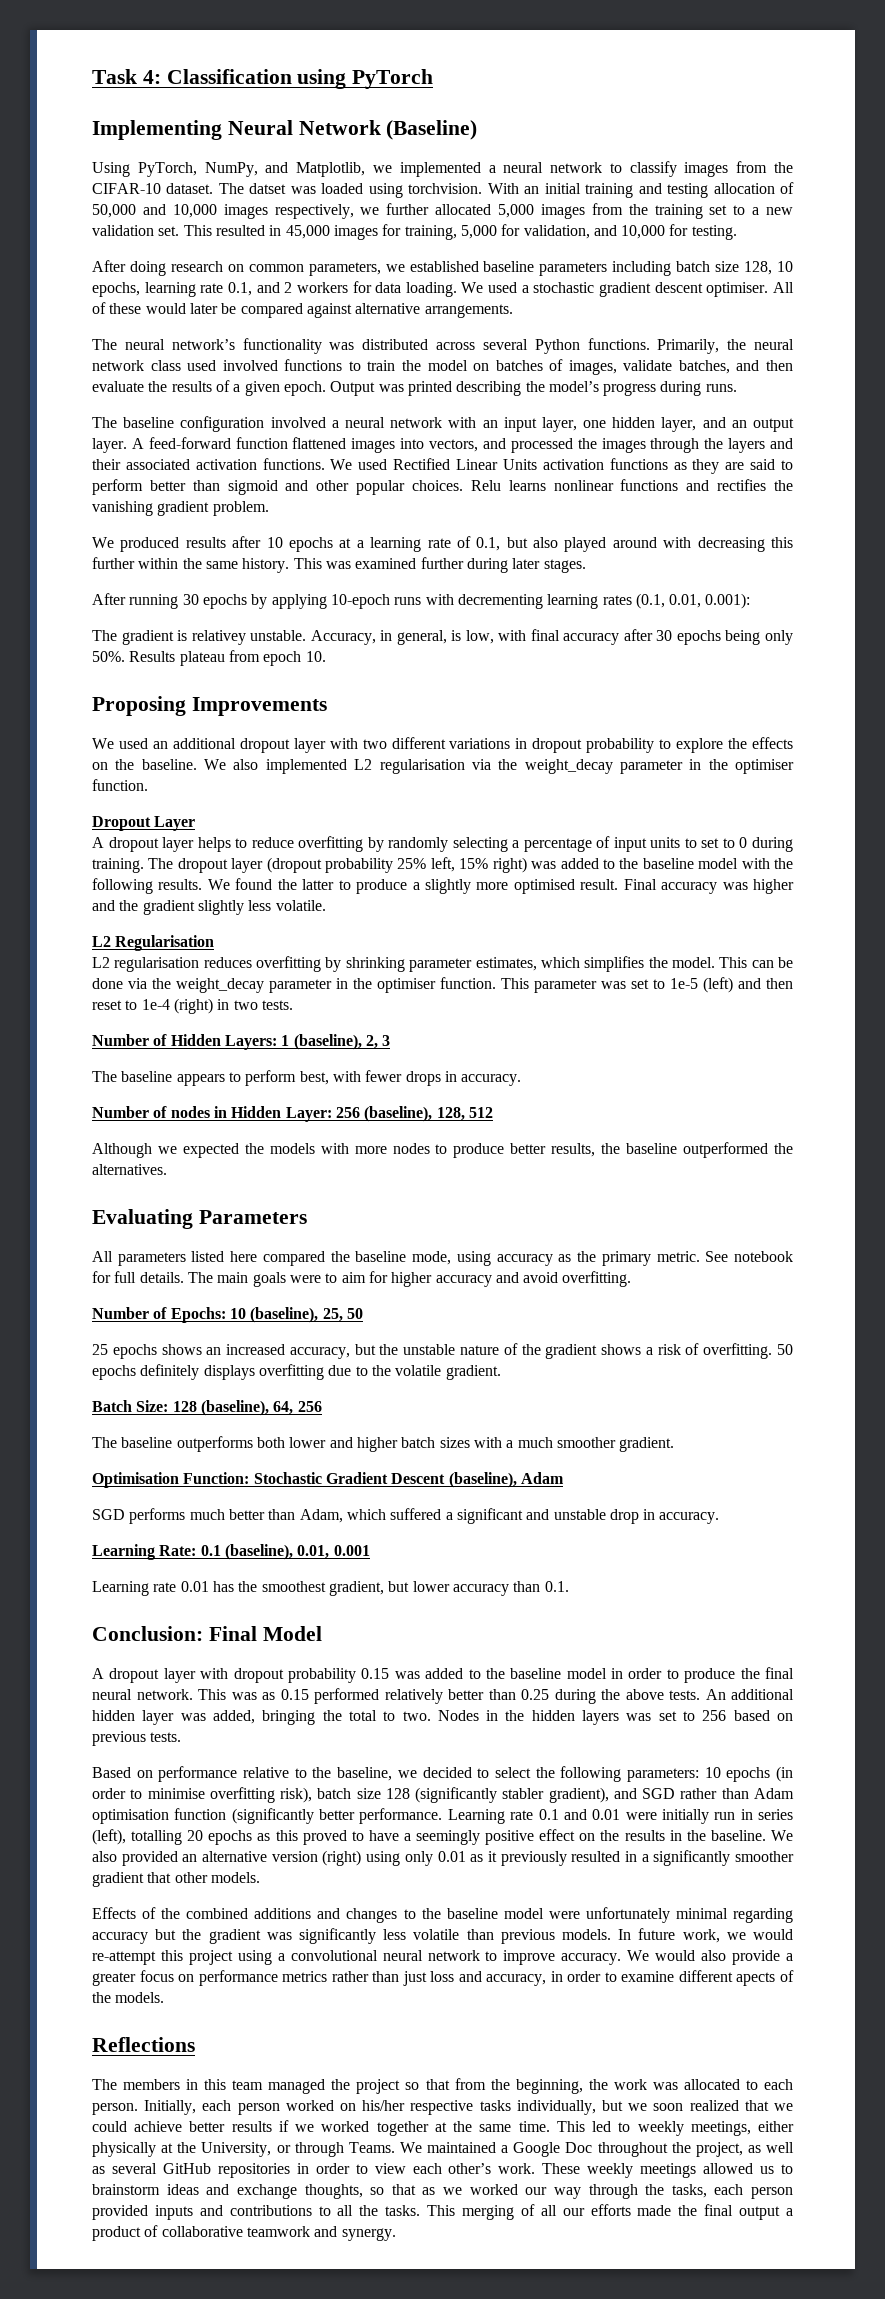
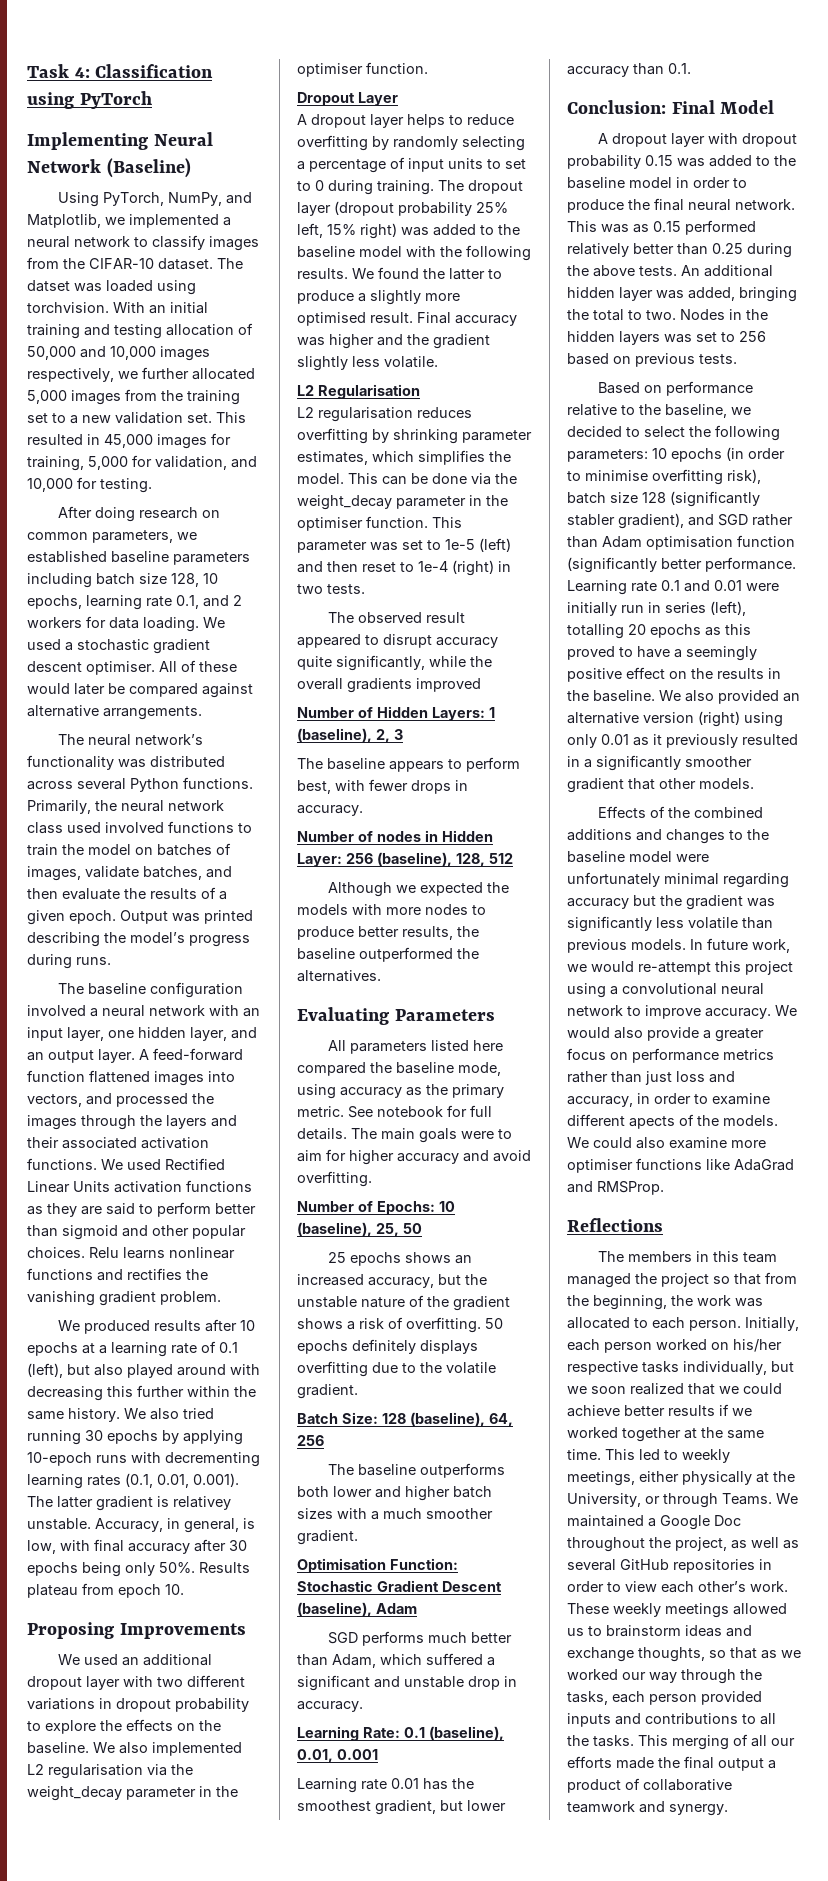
- We produced results after 10 epochs at a learning rate of 0.1, but also played around with decreasing this further within the same history.
+ We produced results after 10 epochs at a learning rate of 0.1 (left), but also played around with decreasing this further within the same history.
- This was examined further during later stages.
- After running 30 epochs by applying 10-epoch runs with decrementing learning rates (0.1, 0.01, 0.001):
- The gradient is relativey unstable.
+ We also tried running 30 epochs by applying 10-epoch runs with decrementing learning rates (0.1, 0.01, 0.001). The latter gradient is relativey unstable.
+ The observed result appeared to disrupt accuracy quite significantly, while the overall gradients improved
+ We could also examine more optimiser functions like AdaGrad and RMSProp.

